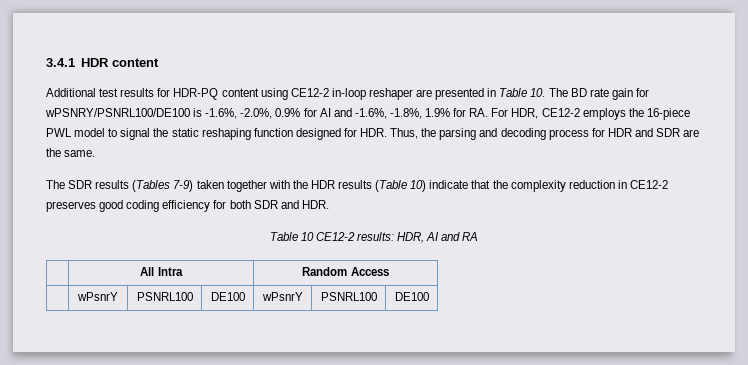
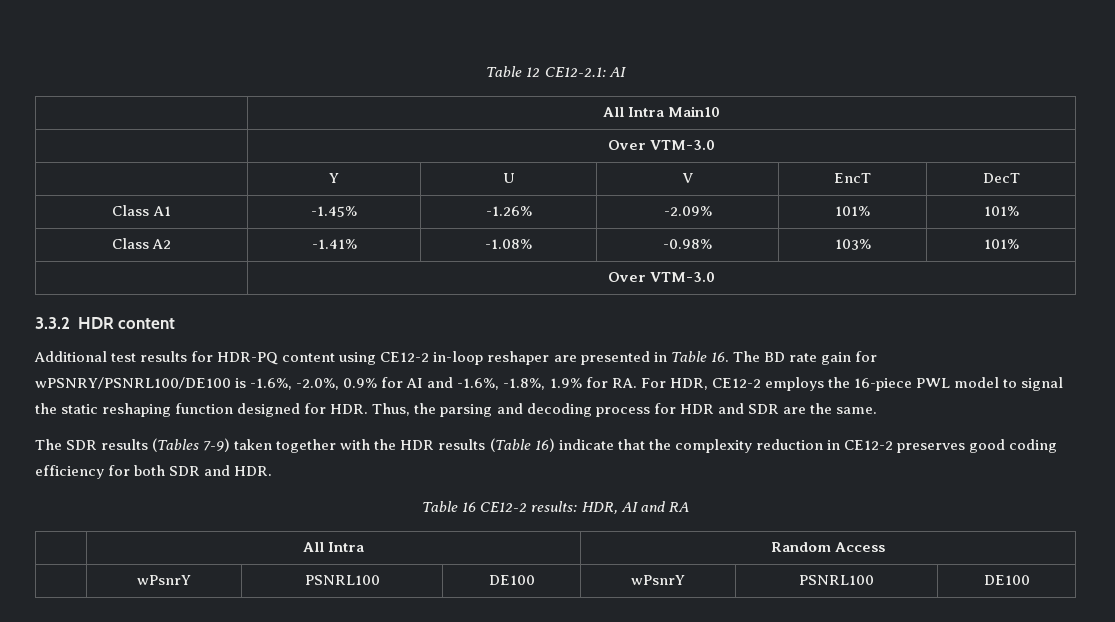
- 3.4.1 HDR content
+ Table 12 CE12-2.1: AI
+ | All Intra Main10
+ | Over VTM-3.0
+ | Y | U | V | EncT | DecT
+ Class A1 | -1.45% | -1.26% | -2.09% | 101% | 101%
+ Class A2 | -1.41% | -1.08% | -0.98% | 103% | 101%
+ | Over VTM-3.0
+ 3.3.2 HDR content
- Additional test results for HDR-PQ content using CE12-2 in-loop reshaper are presented in Table 10. The BD rate gain for wPSNRY/PSNRL100/DE100 is -1.6%, -2.0%, 0.9% for AI and -1.6%, -1.8%, 1.9% for RA. For HDR, CE12-2 employs the 16-piece PWL model to signal the static reshaping function designed for HDR. Thus, the parsing and decoding process for HDR and SDR are the same.
+ Additional test results for HDR-PQ content using CE12-2 in-loop reshaper are presented in Table 16. The BD rate gain for wPSNRY/PSNRL100/DE100 is -1.6%, -2.0%, 0.9% for AI and -1.6%, -1.8%, 1.9% for RA. For HDR, CE12-2 employs the 16-piece PWL model to signal the static reshaping function designed for HDR. Thus, the parsing and decoding process for HDR and SDR are the same.
- The SDR results (Tables 7-9) taken together with the HDR results (Table 10) indicate that the complexity reduction in CE12-2 preserves good coding efficiency for both SDR and HDR.
+ The SDR results (Tables 7-9) taken together with the HDR results (Table 16) indicate that the complexity reduction in CE12-2 preserves good coding efficiency for both SDR and HDR.
- Table 10 CE12-2 results: HDR, AI and RA
+ Table 16 CE12-2 results: HDR, AI and RA

